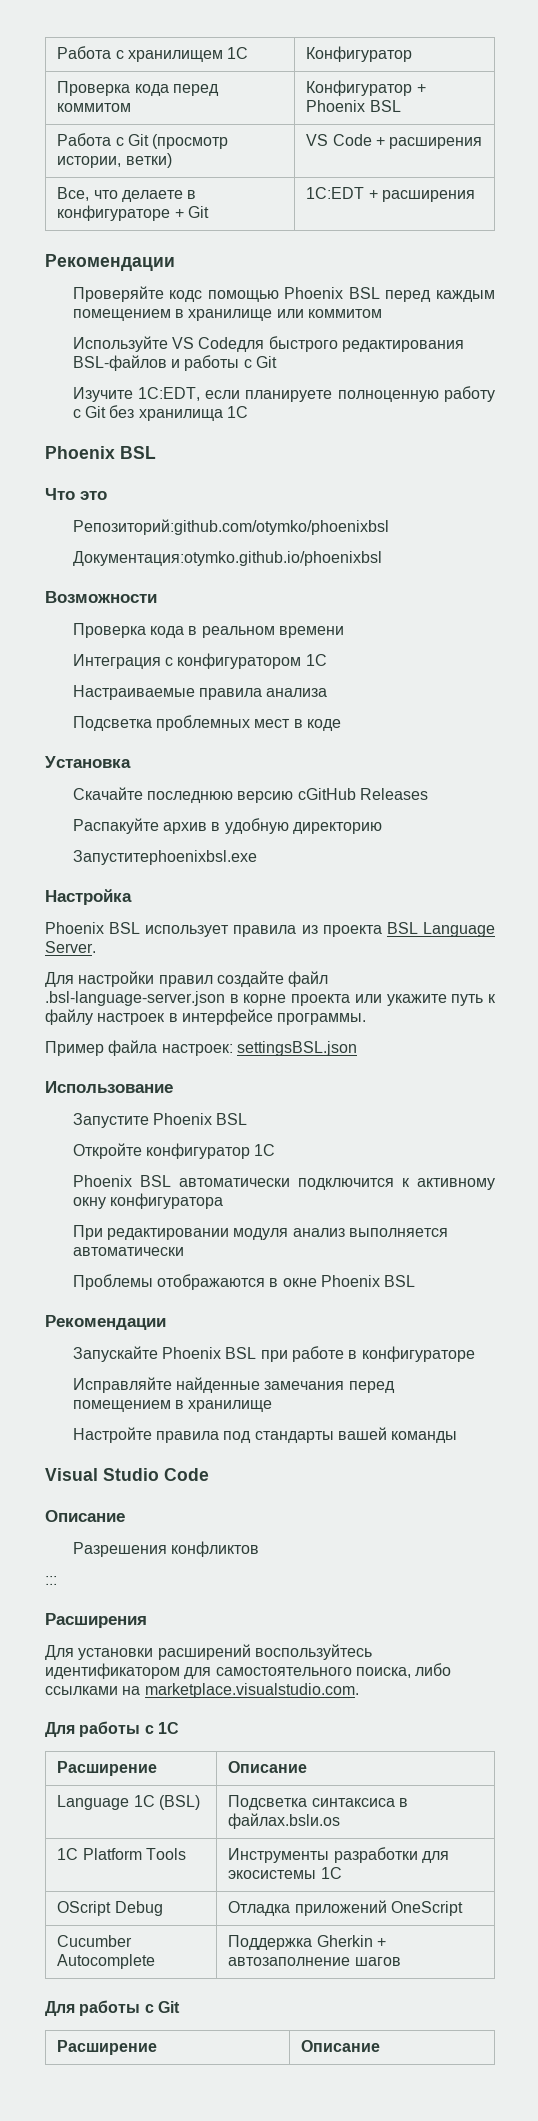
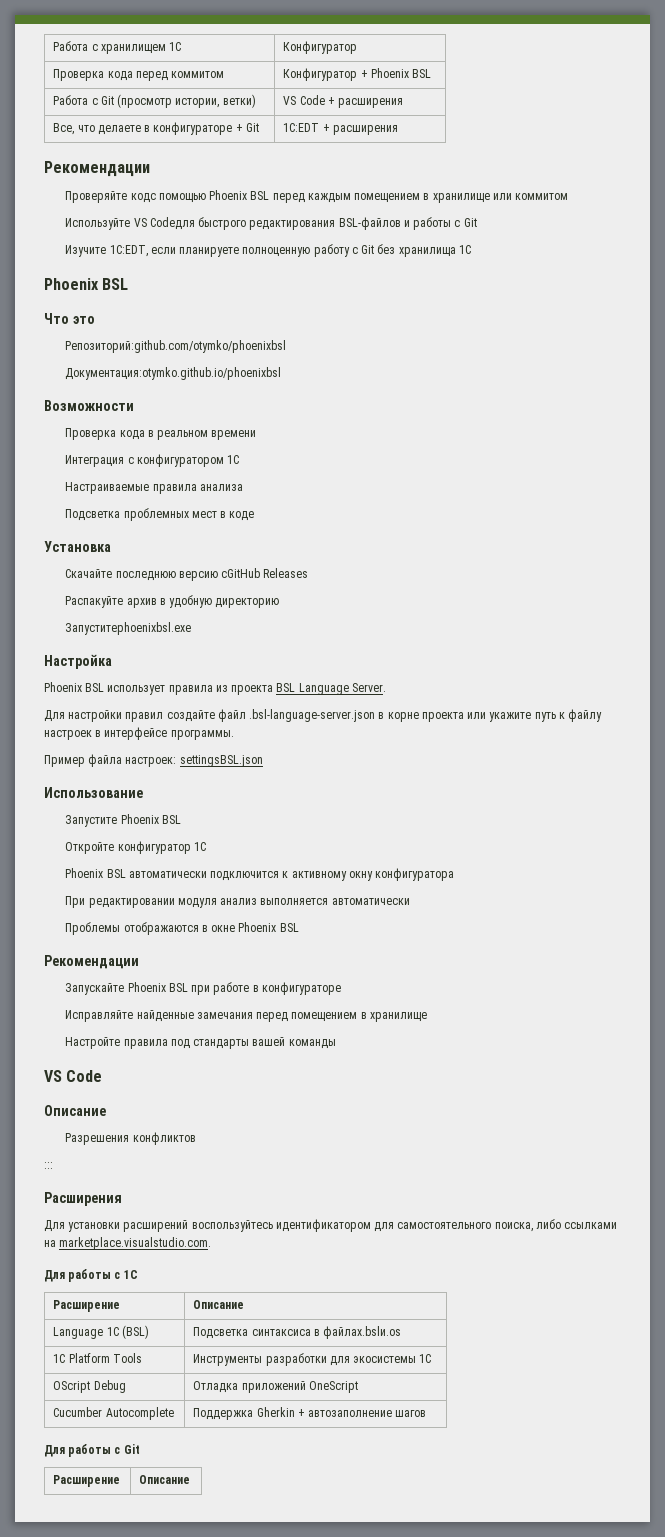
  Настройте правила под стандарты вашей команды
- Visual Studio Code
+ VS Code

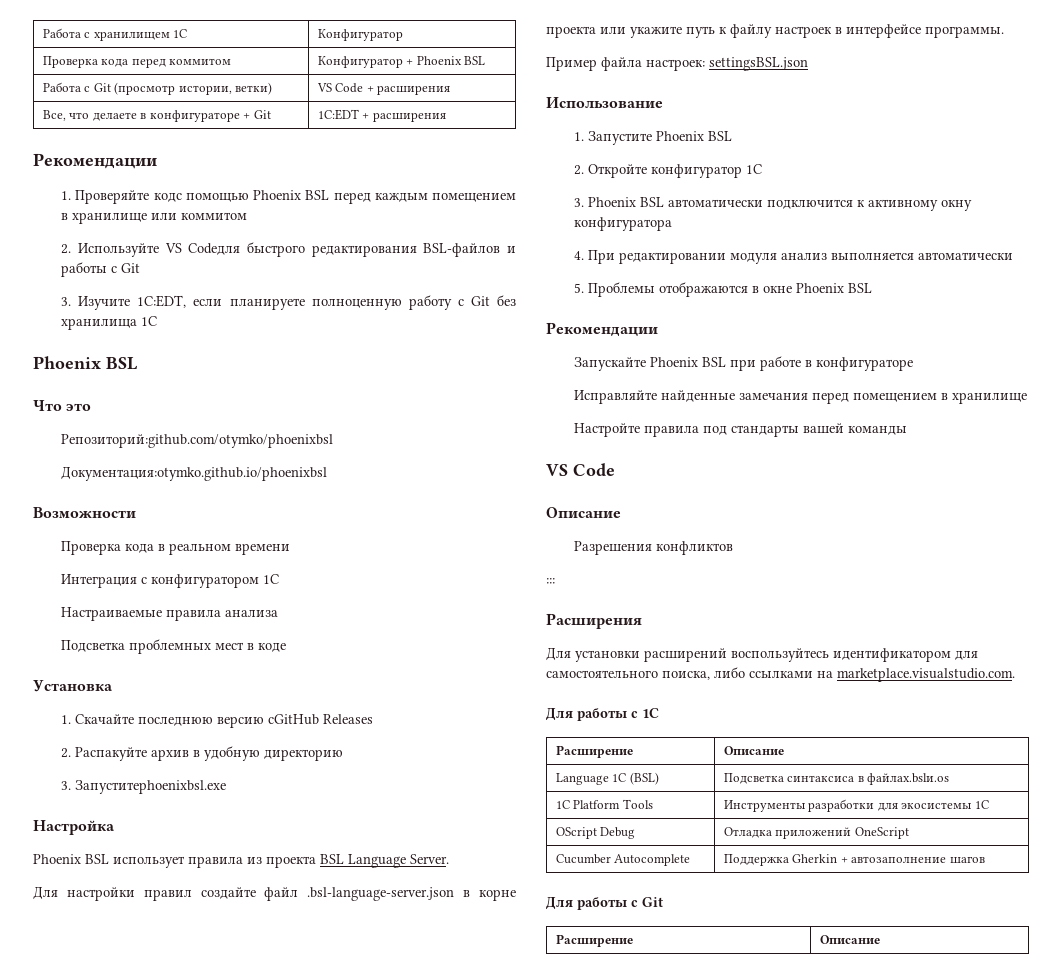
- Проверяйте кодс помощью Phoenix BSL перед каждым помещением в хранилище или коммитом
+ 1. Проверяйте кодс помощью Phoenix BSL перед каждым помещением в хранилище или коммитом
- Используйте VS Codeдля быстрого редактирования BSL-файлов и работы с Git
+ 2. Используйте VS Codeдля быстрого редактирования BSL-файлов и работы с Git
- Изучите 1С:EDT, если планируете полноценную работу с Git без хранилища 1С
+ 3. Изучите 1С:EDT, если планируете полноценную работу с Git без хранилища 1С
- Скачайте последнюю версию сGitHub Releases
+ 1. Скачайте последнюю версию сGitHub Releases
- Распакуйте архив в удобную директорию
+ 2. Распакуйте архив в удобную директорию
- Запуститеphoenixbsl.exe
+ 3. Запуститеphoenixbsl.exe
- Запустите Phoenix BSL
+ 1. Запустите Phoenix BSL
- Откройте конфигуратор 1С
+ 2. Откройте конфигуратор 1С
- Phoenix BSL автоматически подключится к активному окну конфигуратора
+ 3. Phoenix BSL автоматически подключится к активному окну конфигуратора
- При редактировании модуля анализ выполняется автоматически
+ 4. При редактировании модуля анализ выполняется автоматически
- Проблемы отображаются в окне Phoenix BSL
+ 5. Проблемы отображаются в окне Phoenix BSL

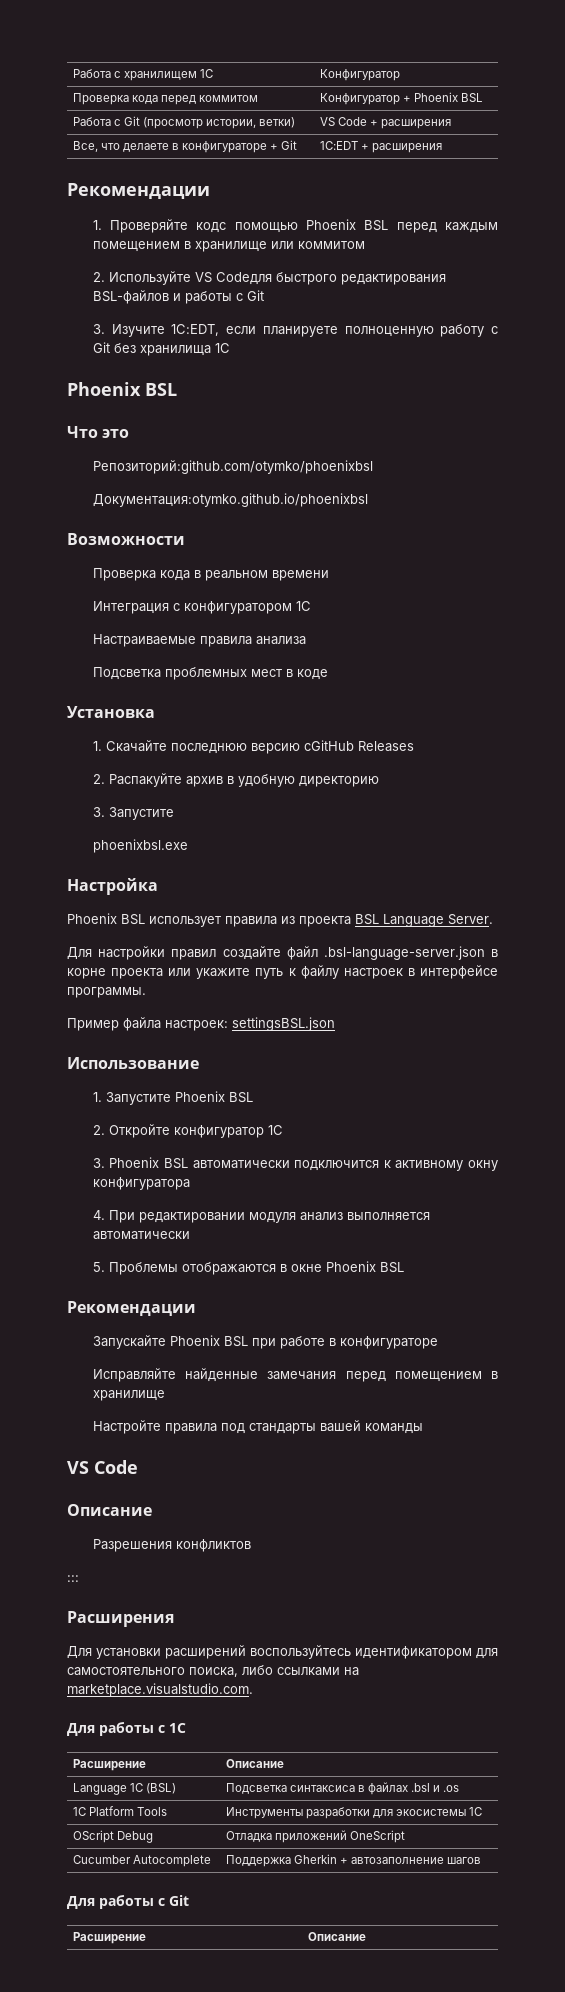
- 3. Запуститеphoenixbsl.exe
+ 3. Запустите
+ phoenixbsl.exe
- Language 1C (BSL) | Подсветка синтаксиса в файлах.bslи.os
+ Language 1C (BSL) | Подсветка синтаксиса в файлах .bsl и .os

